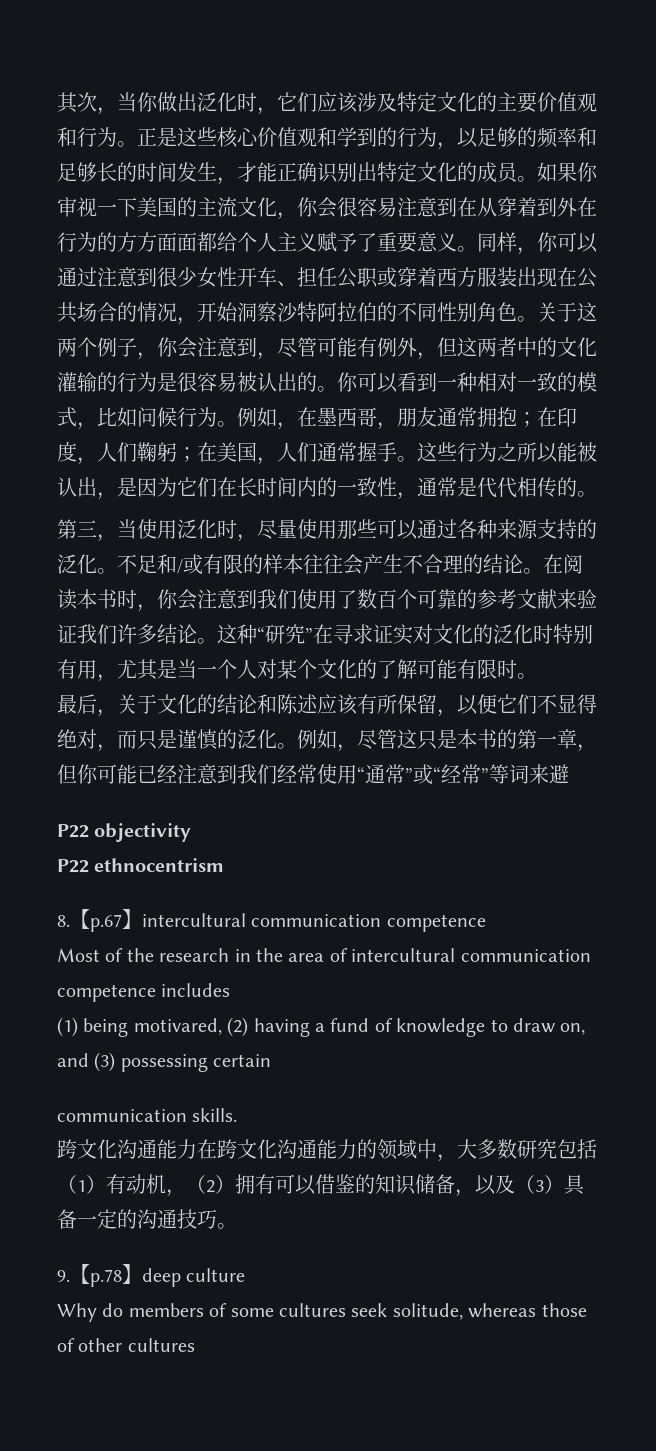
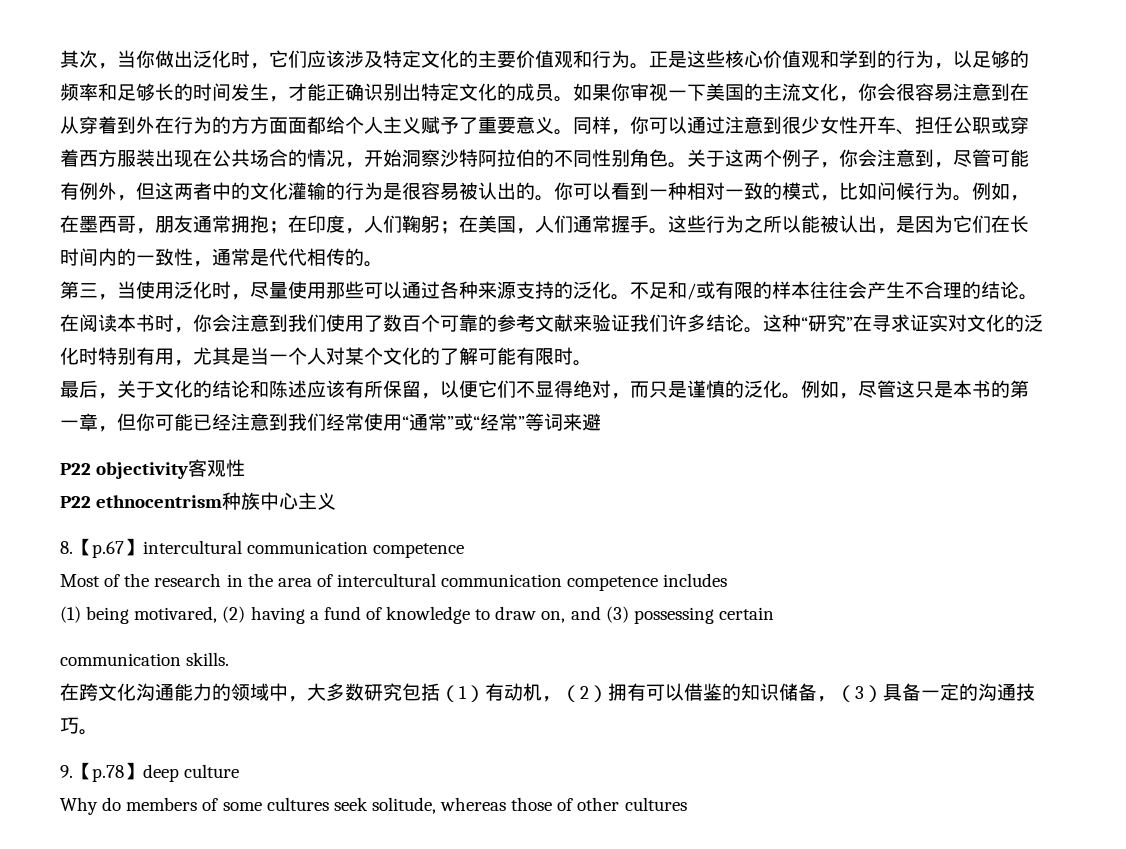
- P22 objectivity
+ P22 objectivity客观性
- P22 ethnocentrism
+ P22 ethnocentrism种族中心主义
- 跨文化沟通能力在跨文化沟通能力的领域中，大多数研究包括（1）有动机，（2）拥有可以借鉴的知识储备，以及（3）具备一定的沟通技巧。
+ 在跨文化沟通能力的领域中，大多数研究包括（1）有动机，（2）拥有可以借鉴的知识储备，（3）具备一定的沟通技巧。

